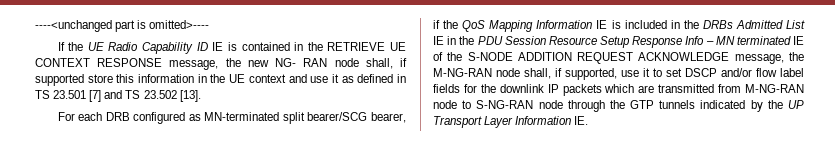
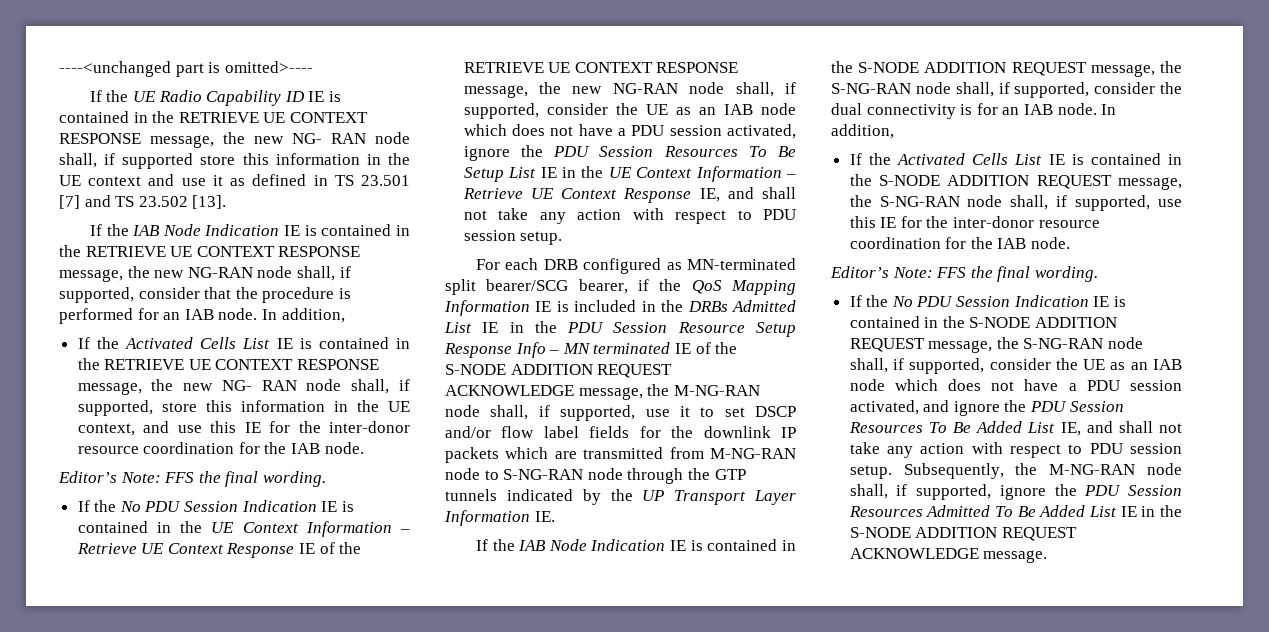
+ If the IAB Node Indication IE is contained in the RETRIEVE UE CONTEXT RESPONSE message, the new NG-RAN node shall, if supported, consider that the procedure is performed for an IAB node. In addition,
+ If the Activated Cells List IE is contained in the RETRIEVE UE CONTEXT RESPONSE message, the new NG- RAN node shall, if supported, store this information in the UE context, and use this IE for the inter-donor resource coordination for the IAB node.
+ Editor’s Note: FFS the final wording.
+ If the No PDU Session Indication IE is contained in the UE Context Information – Retrieve UE Context Response IE of the RETRIEVE UE CONTEXT RESPONSE message, the new NG-RAN node shall, if supported, consider the UE as an IAB node which does not have a PDU session activated, ignore the PDU Session Resources To Be Setup List IE in the UE Context Information – Retrieve UE Context Response IE, and shall not take any action with respect to PDU session setup.
+ If the IAB Node Indication IE is contained in the S-NODE ADDITION REQUEST message, the S-NG-RAN node shall, if supported, consider the dual connectivity is for an IAB node. In addition,
+ If the Activated Cells List IE is contained in the S-NODE ADDITION REQUEST message, the S-NG-RAN node shall, if supported, use this IE for the inter-donor resource coordination for the IAB node.
+ Editor’s Note: FFS the final wording.
+ If the No PDU Session Indication IE is contained in the S-NODE ADDITION REQUEST message, the S-NG-RAN node shall, if supported, consider the UE as an IAB node which does not have a PDU session activated, and ignore the PDU Session Resources To Be Added List IE, and shall not take any action with respect to PDU session setup. Subsequently, the M-NG-RAN node shall, if supported, ignore the PDU Session Resources Admitted To Be Added List IE in the S-NODE ADDITION REQUEST ACKNOWLEDGE message.

